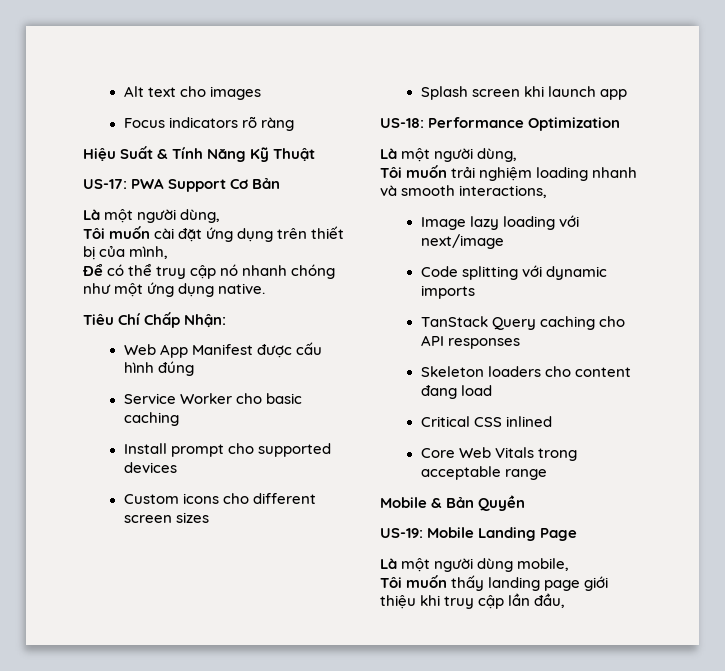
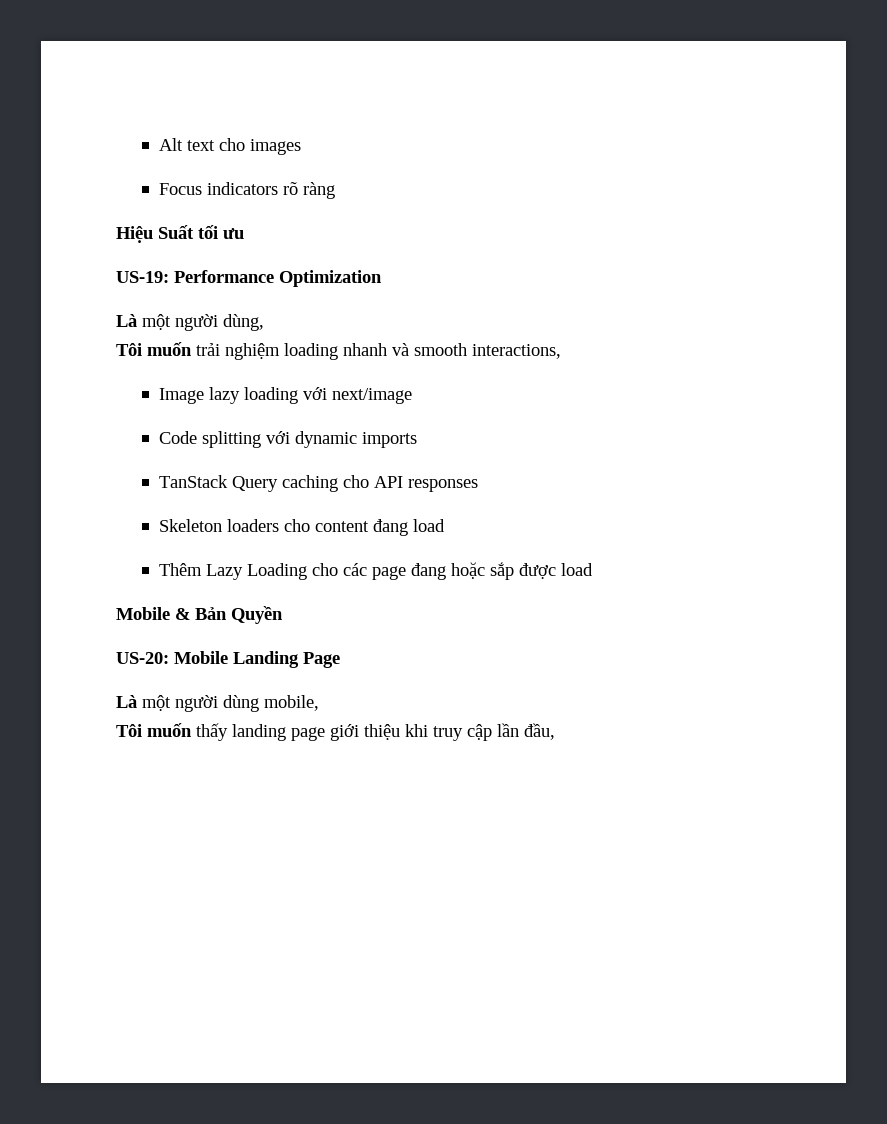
- Hiệu Suất & Tính Năng Kỹ Thuật
- US-17: PWA Support Cơ Bản
- Là một người dùng,
- Tôi muốn cài đặt ứng dụng trên thiết bị của mình,
- Để có thể truy cập nó nhanh chóng như một ứng dụng native.
- Tiêu Chí Chấp Nhận:
- Web App Manifest được cấu hình đúng
- Service Worker cho basic caching
- Install prompt cho supported devices
- Custom icons cho different screen sizes
- Splash screen khi launch app
- US-18: Performance Optimization
+ Hiệu Suất tối ưu
+ US-19: Performance Optimization
- Critical CSS inlined
- Core Web Vitals trong acceptable range
+ Thêm Lazy Loading cho các page đang hoặc sắp được load
- US-19: Mobile Landing Page
+ US-20: Mobile Landing Page

